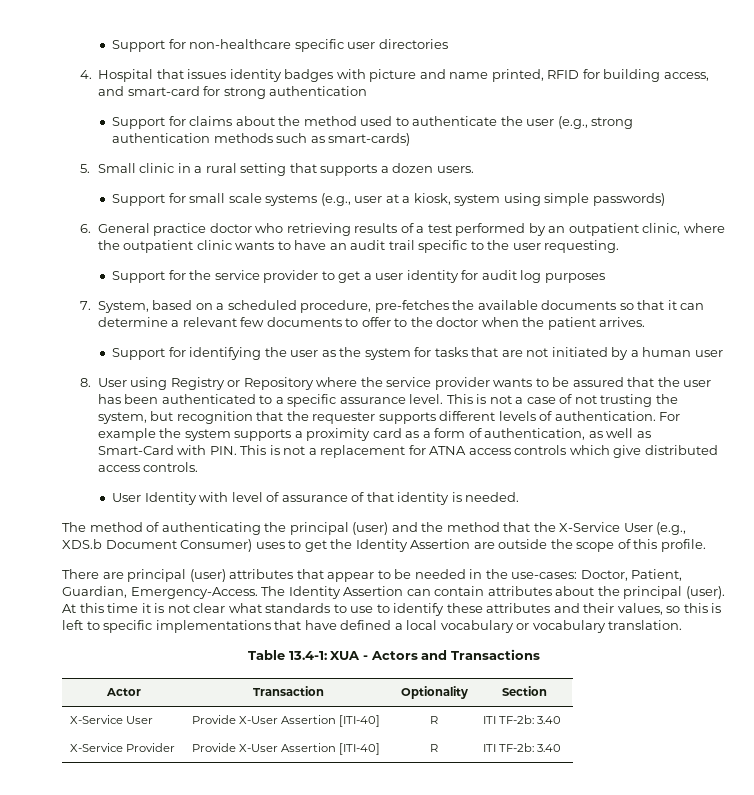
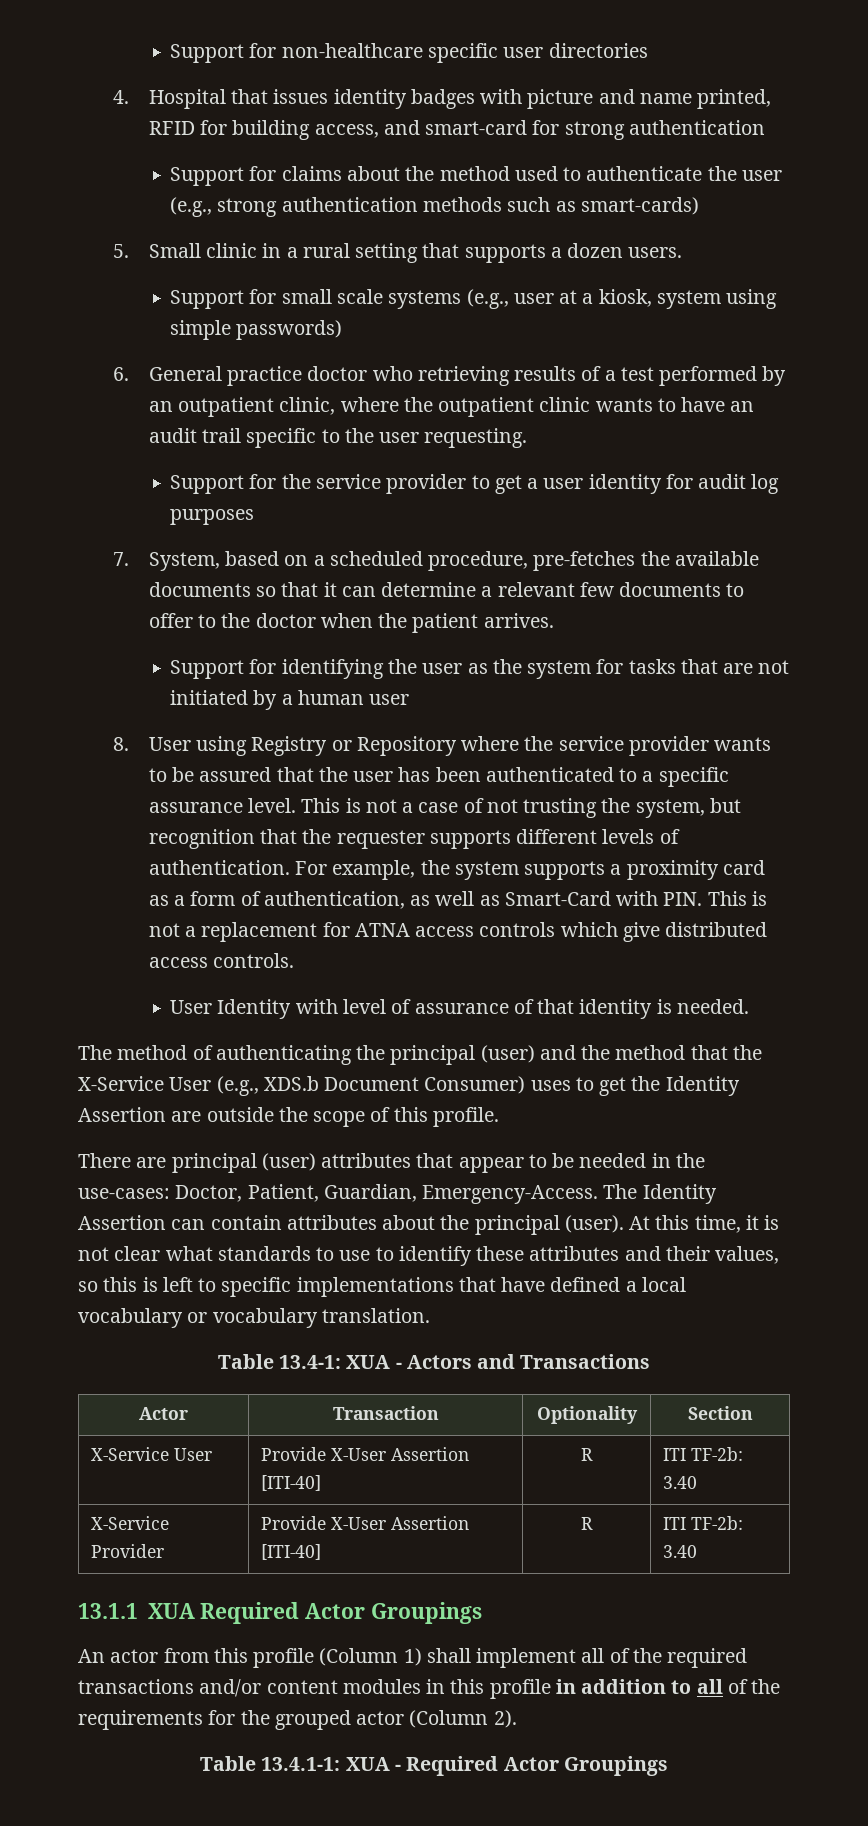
- For example the system supports a proximity card as a form of authentication, as well as Smart-Card with PIN. This is not a replacement for ATNA access controls which give distributed access controls.
+ For example, the system supports a proximity card as a form of authentication, as well as Smart-Card with PIN. This is not a replacement for ATNA access controls which give distributed access controls.
- At this time it is not clear what standards to use to identify these attributes and their values, so this is left to specific implementations that have defined a local vocabulary or vocabulary translation.
+ At this time, it is not clear what standards to use to identify these attributes and their values, so this is left to specific implementations that have defined a local vocabulary or vocabulary translation.
+ 13.1.1 XUA Required Actor Groupings
+ An actor from this profile (Column 1) shall implement all of the required transactions and/or content modules in this profile in addition to all of the requirements for the grouped actor (Column 2).
+ Table 13.4.1-1: XUA - Required Actor Groupings

